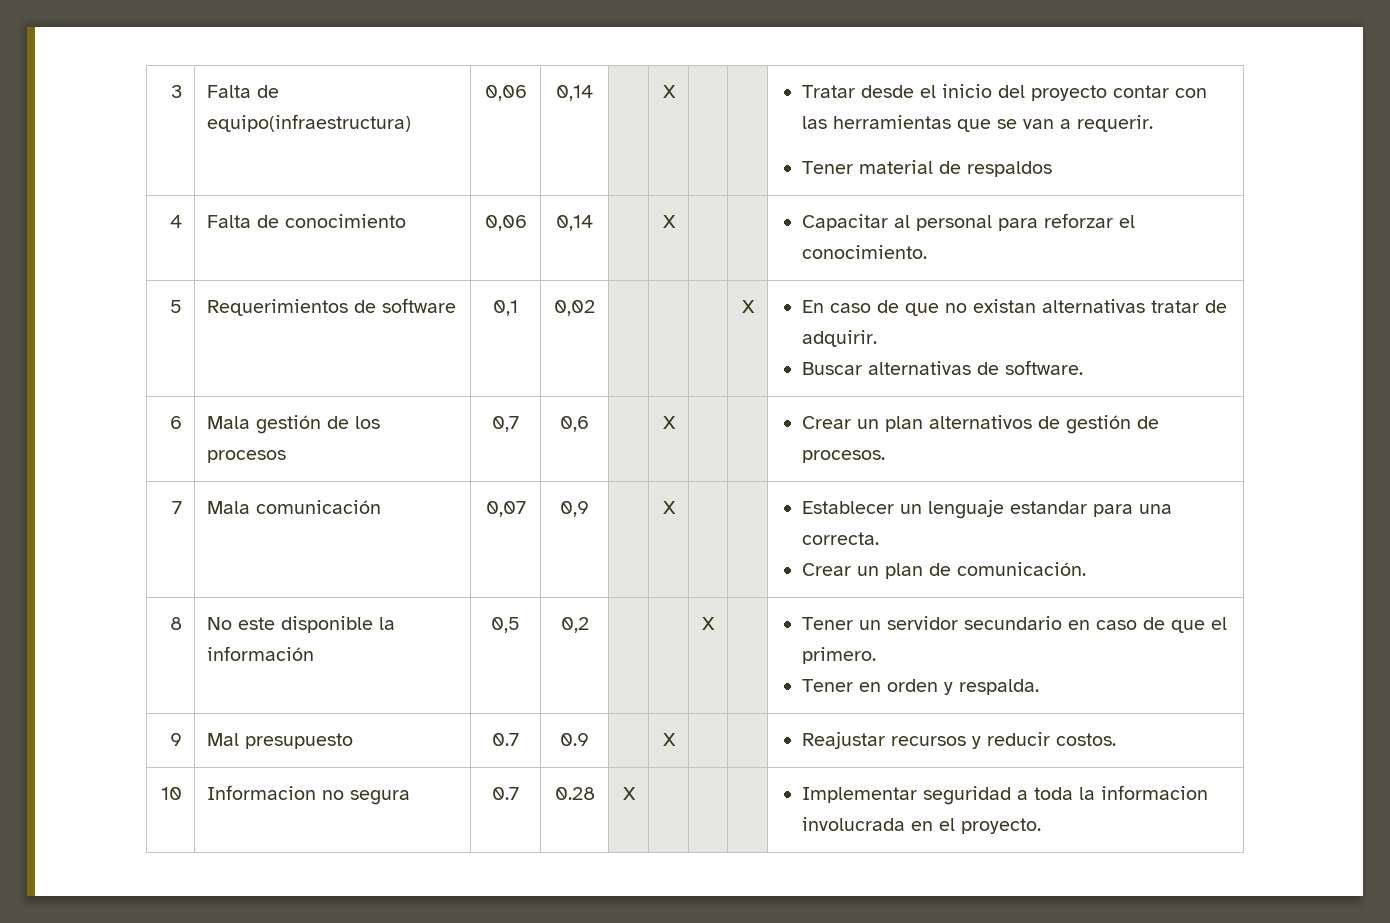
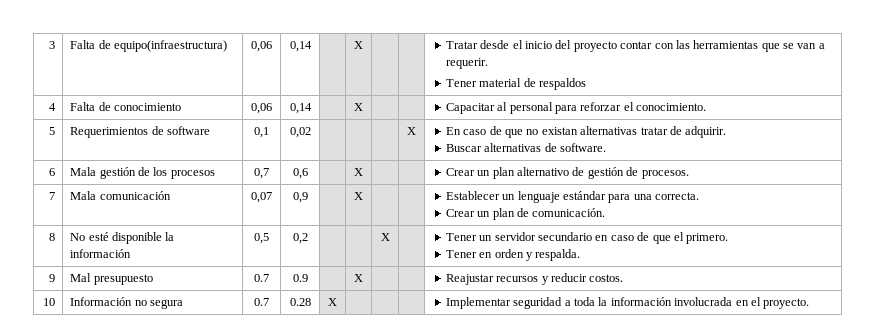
- 6 | Mala gestión de los procesos | 0,7 | 0,6 | | X | | | Crear un plan alternativos de gestión de procesos.
+ 6 | Mala gestión de los procesos | 0,7 | 0,6 | | X | | | Crear un plan alternativo de gestión de procesos.
- 7 | Mala comunicación | 0,07 | 0,9 | | X | | | Establecer un lenguaje estandar para una correcta.
+ 7 | Mala comunicación | 0,07 | 0,9 | | X | | | Establecer un lenguaje estándar para una correcta.
- 8 | No este disponible la información | 0,5 | 0,2 | | | X | | Tener un servidor secundario en caso de que el primero.
+ 8 | No esté disponible la información | 0,5 | 0,2 | | | X | | Tener un servidor secundario en caso de que el primero.
- 10 | Informacion no segura | 0.7 | 0.28 | X | | | | Implementar seguridad a toda la informacion involucrada en el proyecto.
+ 10 | Información no segura | 0.7 | 0.28 | X | | | | Implementar seguridad a toda la información involucrada en el proyecto.

